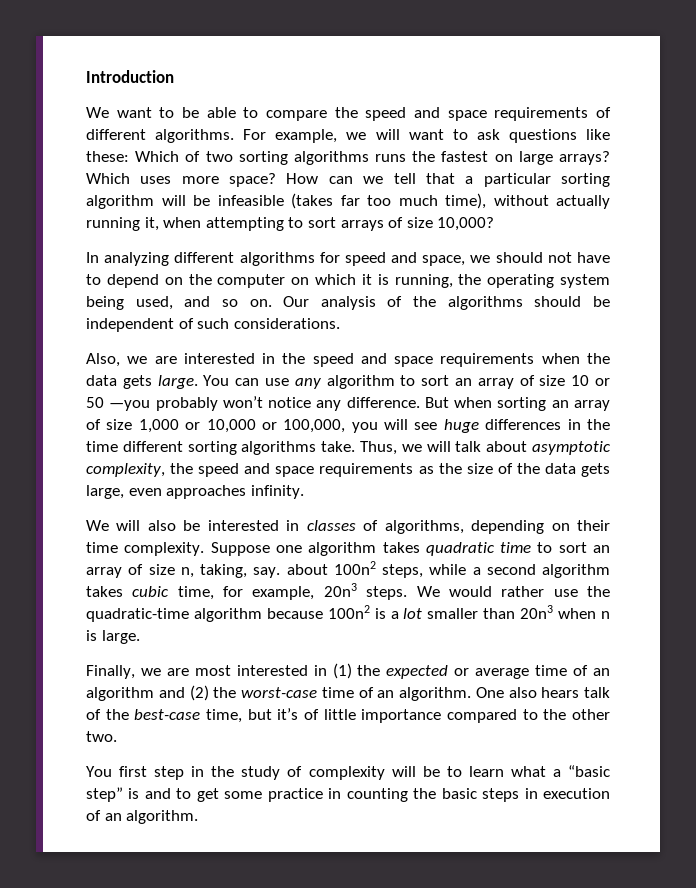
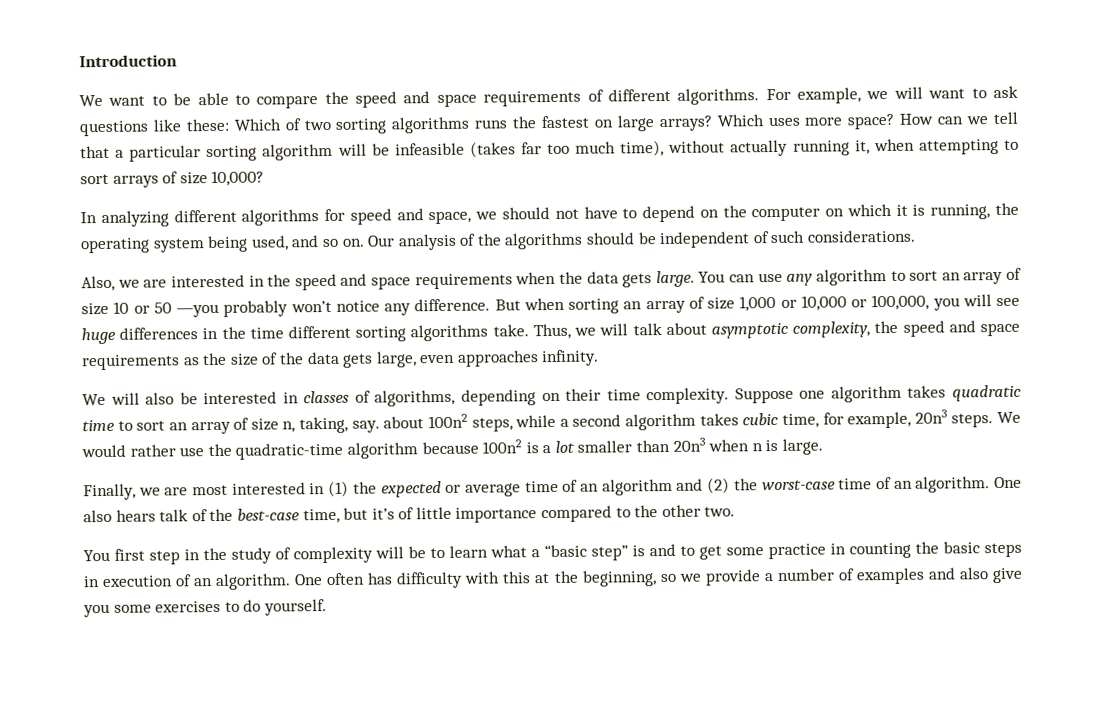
+ One often has difficulty with this at the beginning, so we provide a number of examples and also give you some exercises to do yourself.

